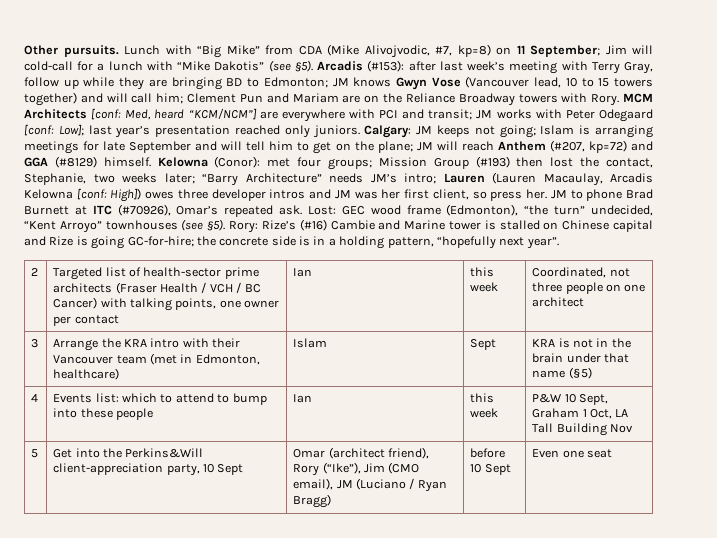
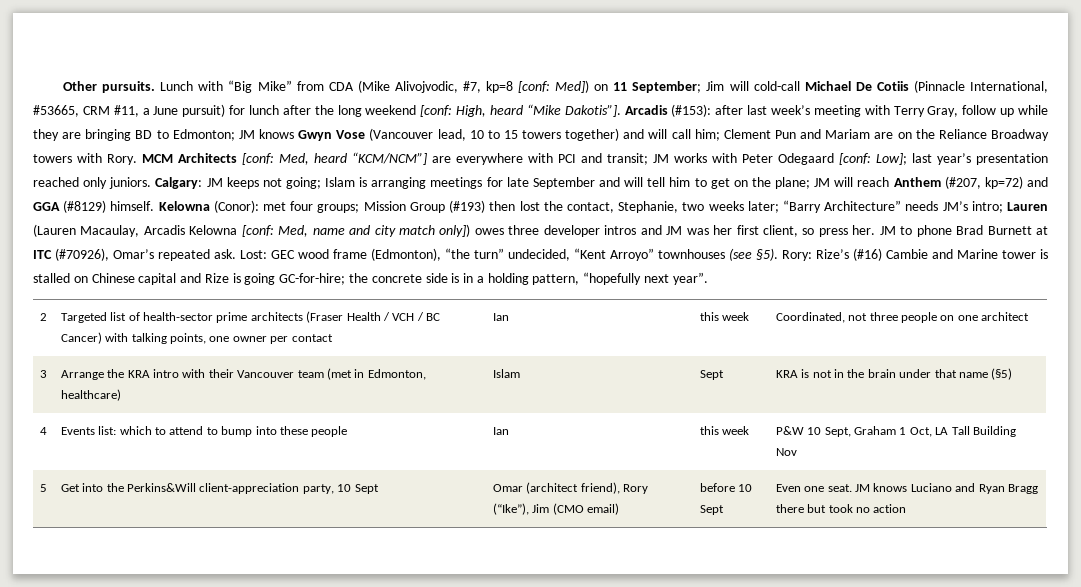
- Lunch with “Big Mike” from CDA (Mike Alivojvodic, #7, kp=8) on 11 September; Jim will cold-call for a lunch with “Mike Dakotis” (see §5).
+ Lunch with “Big Mike” from CDA (Mike Alivojvodic, #7, kp=8 [conf: Med]) on 11 September; Jim will cold-call Michael De Cotiis (Pinnacle International, #53665, CRM #11, a June pursuit) for lunch after the long weekend [conf: High, heard “Mike Dakotis”].
- Kelowna (Conor): met four groups; Mission Group (#193) then lost the contact, Stephanie, two weeks later; “Barry Architecture” needs JM’s intro; Lauren (Lauren Macaulay, Arcadis Kelowna [conf: High]) owes three developer intros and JM was her first client, so press her.
+ Kelowna (Conor): met four groups; Mission Group (#193) then lost the contact, Stephanie, two weeks later; “Barry Architecture” needs JM’s intro; Lauren (Lauren Macaulay, Arcadis Kelowna [conf: Med, name and city match only]) owes three developer intros and JM was her first client, so press her.
- 5 | Get into the Perkins&Will client-appreciation party, 10 Sept | Omar (architect friend), Rory (“Ike”), Jim (CMO email), JM (Luciano / Ryan Bragg) | before 10 Sept | Even one seat
+ 5 | Get into the Perkins&Will client-appreciation party, 10 Sept | Omar (architect friend), Rory (“Ike”), Jim (CMO email) | before 10 Sept | Even one seat. JM knows Luciano and Ryan Bragg there but took no action

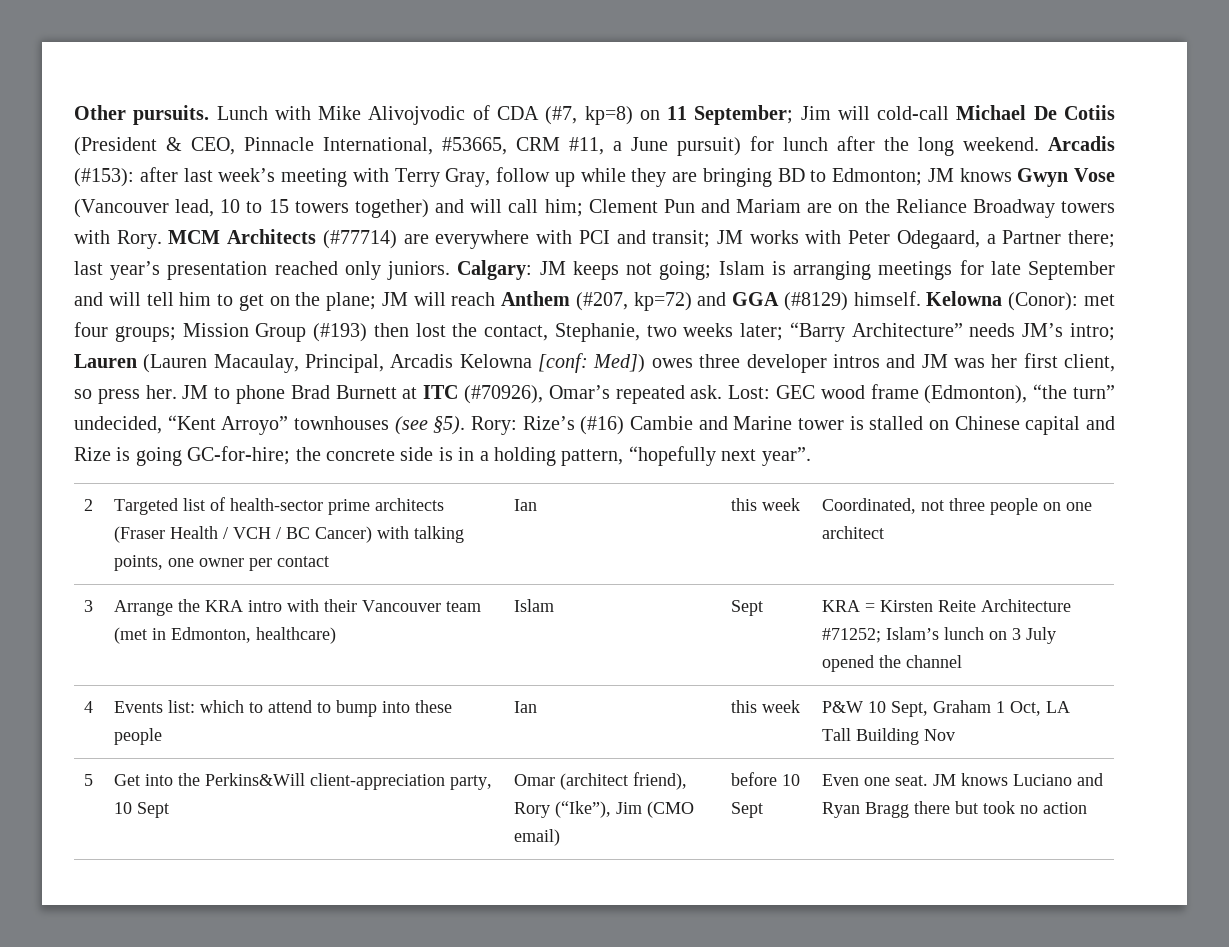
- Lunch with “Big Mike” from CDA (Mike Alivojvodic, #7, kp=8 [conf: Med]) on 11 September; Jim will cold-call Michael De Cotiis (Pinnacle International, #53665, CRM #11, a June pursuit) for lunch after the long weekend [conf: High, heard “Mike Dakotis”].
+ Lunch with Mike Alivojvodic of CDA (#7, kp=8) on 11 September; Jim will cold-call Michael De Cotiis (President & CEO, Pinnacle International, #53665, CRM #11, a June pursuit) for lunch after the long weekend.
- MCM Architects [conf: Med, heard “KCM/NCM”] are everywhere with PCI and transit; JM works with Peter Odegaard [conf: Low]; last year’s presentation reached only juniors.
+ MCM Architects (#77714) are everywhere with PCI and transit; JM works with Peter Odegaard, a Partner there; last year’s presentation reached only juniors.
- Kelowna (Conor): met four groups; Mission Group (#193) then lost the contact, Stephanie, two weeks later; “Barry Architecture” needs JM’s intro; Lauren (Lauren Macaulay, Arcadis Kelowna [conf: Med, name and city match only]) owes three developer intros and JM was her first client, so press her.
+ Kelowna (Conor): met four groups; Mission Group (#193) then lost the contact, Stephanie, two weeks later; “Barry Architecture” needs JM’s intro; Lauren (Lauren Macaulay, Principal, Arcadis Kelowna [conf: Med]) owes three developer intros and JM was her first client, so press her.
- 3 | Arrange the KRA intro with their Vancouver team (met in Edmonton, healthcare) | Islam | Sept | KRA is not in the brain under that name (§5)
+ 3 | Arrange the KRA intro with their Vancouver team (met in Edmonton, healthcare) | Islam | Sept | KRA = Kirsten Reite Architecture #71252; Islam’s lunch on 3 July opened the channel

